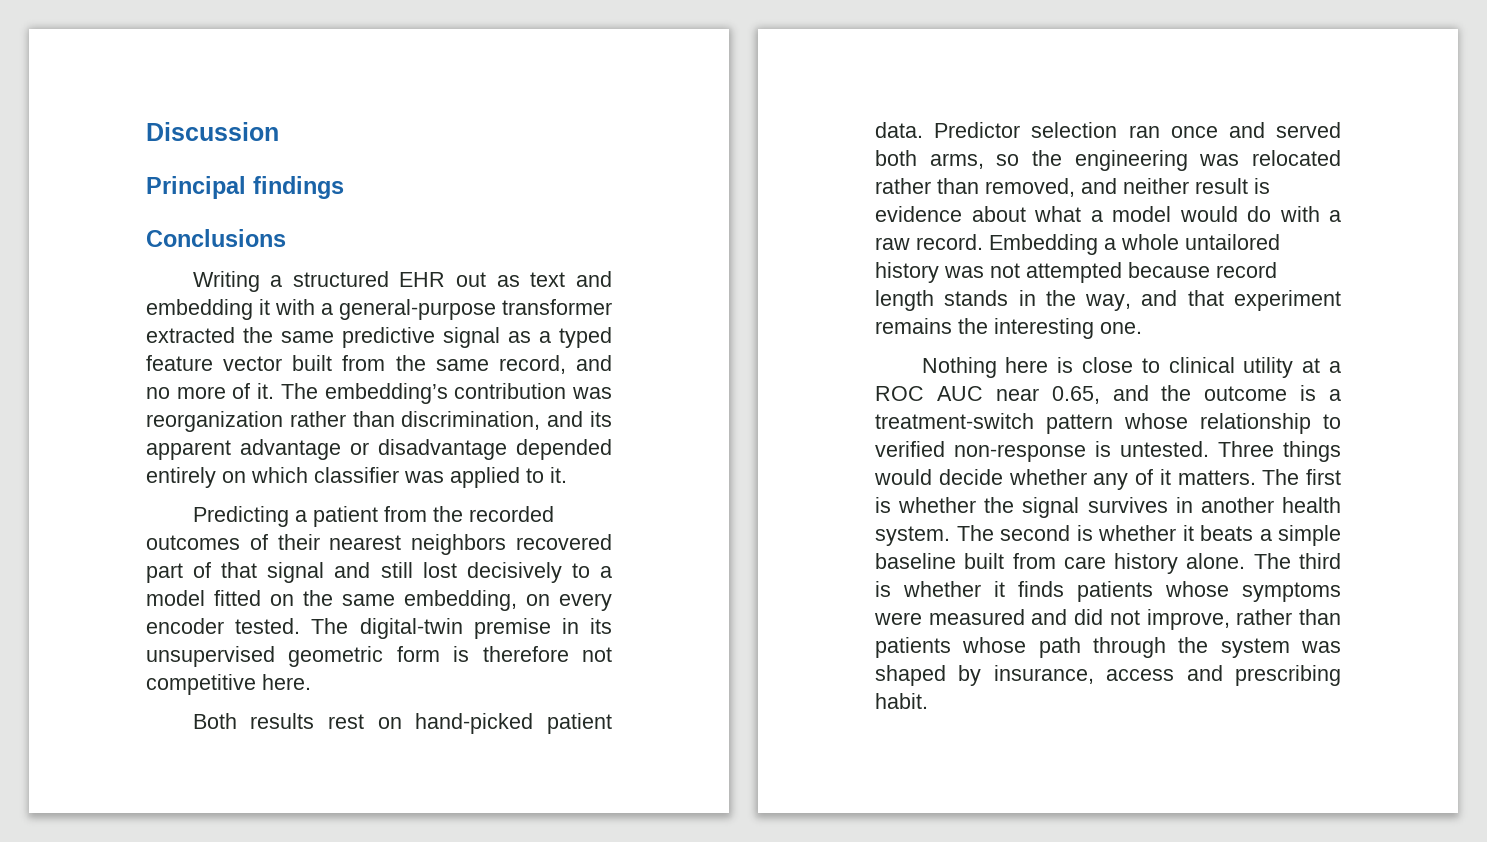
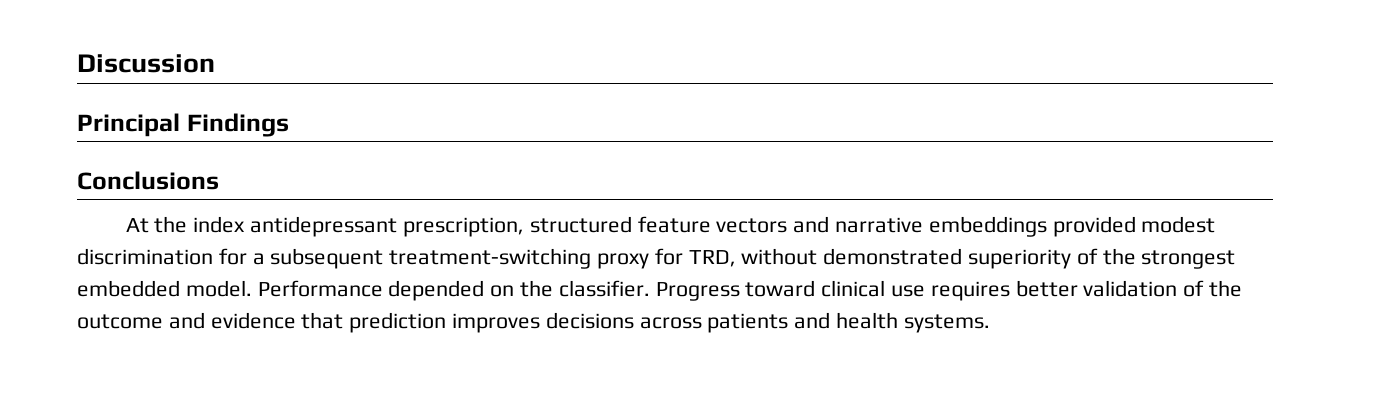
- Principal findings
+ Principal Findings
- Writing a structured EHR out as text and embedding it with a general-purpose transformer extracted the same predictive signal as a typed feature vector built from the same record, and no more of it. The embedding’s contribution was reorganization rather than discrimination, and its apparent advantage or disadvantage depended entirely on which classifier was applied to it.
- Predicting a patient from the recorded outcomes of their nearest neighbors recovered part of that signal and still lost decisively to a model fitted on the same embedding, on every encoder tested. The digital-twin premise in its unsupervised geometric form is therefore not competitive here.
- Both results rest on hand-picked patient data. Predictor selection ran once and served both arms, so the engineering was relocated rather than removed, and neither result is evidence about what a model would do with a raw record. Embedding a whole untailored history was not attempted because record length stands in the way, and that experiment remains the interesting one.
- Nothing here is close to clinical utility at a ROC AUC near 0.65, and the outcome is a treatment-switch pattern whose relationship to verified non-response is untested. Three things would decide whether any of it matters. The first is whether the signal survives in another health system. The second is whether it beats a simple baseline built from care history alone. The third is whether it finds patients whose symptoms were measured and did not improve, rather than patients whose path through the system was shaped by insurance, access and prescribing habit.
+ At the index antidepressant prescription, structured feature vectors and narrative embeddings provided modest discrimination for a subsequent treatment-switching proxy for TRD, without demonstrated superiority of the strongest embedded model. Performance depended on the classifier. Progress toward clinical use requires better validation of the outcome and evidence that prediction improves decisions across patients and health systems.

